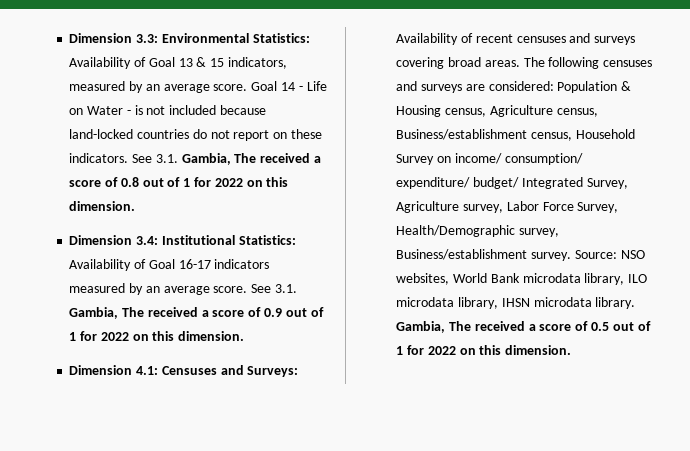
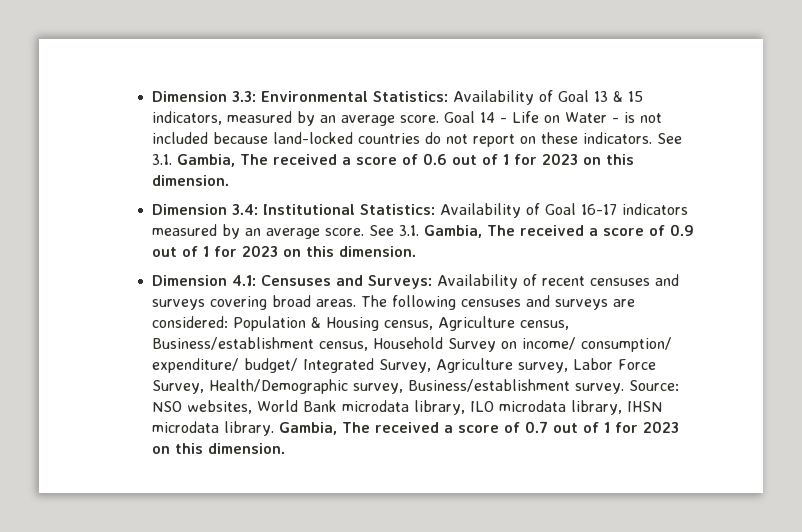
- See 3.1. Gambia, The received a score of 0.8 out of 1 for 2022 on this dimension.
+ See 3.1. Gambia, The received a score of 0.6 out of 1 for 2023 on this dimension.
- See 3.1. Gambia, The received a score of 0.9 out of 1 for 2022 on this dimension.
+ See 3.1. Gambia, The received a score of 0.9 out of 1 for 2023 on this dimension.
- Gambia, The received a score of 0.5 out of 1 for 2022 on this dimension.
+ Gambia, The received a score of 0.7 out of 1 for 2023 on this dimension.

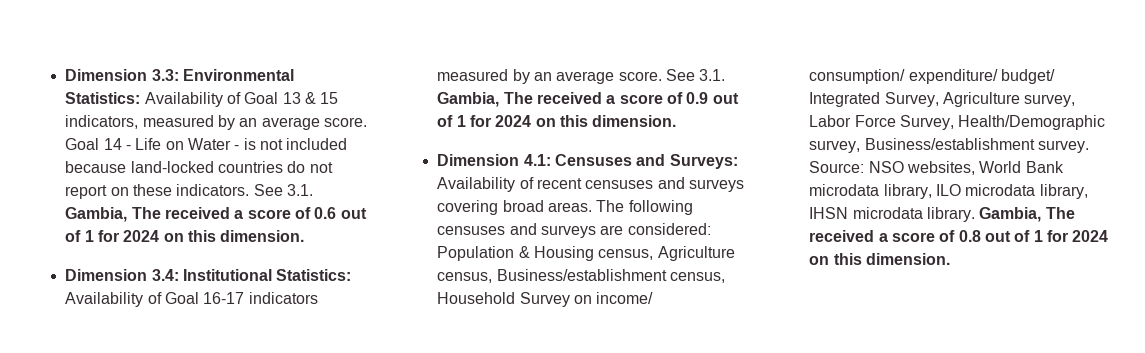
- See 3.1. Gambia, The received a score of 0.6 out of 1 for 2023 on this dimension.
+ See 3.1. Gambia, The received a score of 0.6 out of 1 for 2024 on this dimension.
- See 3.1. Gambia, The received a score of 0.9 out of 1 for 2023 on this dimension.
+ See 3.1. Gambia, The received a score of 0.9 out of 1 for 2024 on this dimension.
- Gambia, The received a score of 0.7 out of 1 for 2023 on this dimension.
+ Gambia, The received a score of 0.8 out of 1 for 2024 on this dimension.

